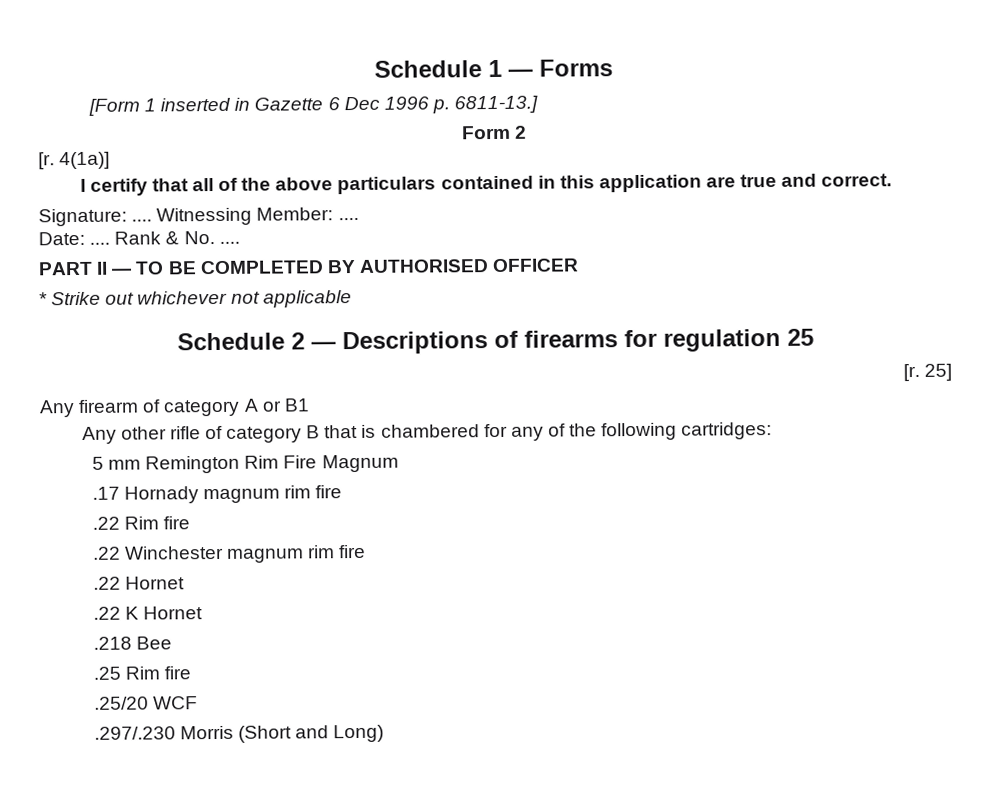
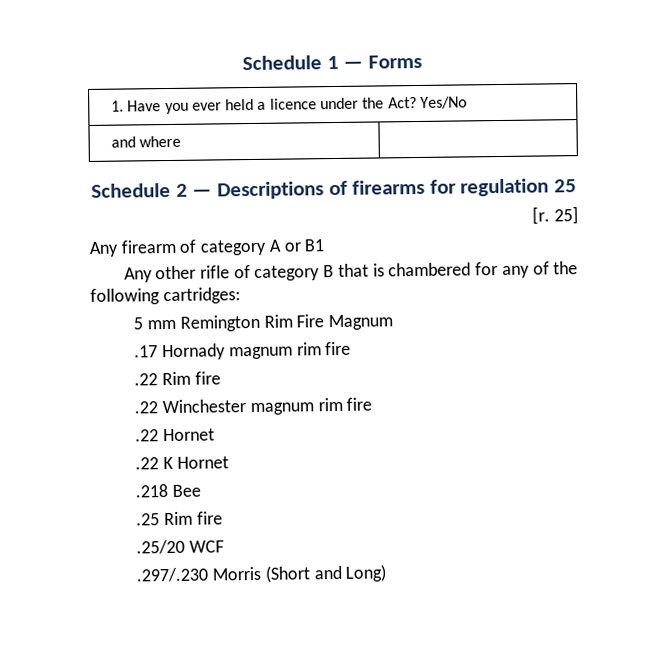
- [Form 1 inserted in Gazette 6 Dec 1996 p. 6811-13.]
- Form 2
- [r. 4(1a)]
- I certify that all of the above particulars contained in this application are true and correct.
- Signature: .... Witnessing Member: ....
- Date: .... Rank & No. ....
- PART II — TO BE COMPLETED BY AUTHORISED OFFICER
- * Strike out whichever not applicable
+ 1. Have you ever held a licence under the Act? Yes/No
+ and where |

